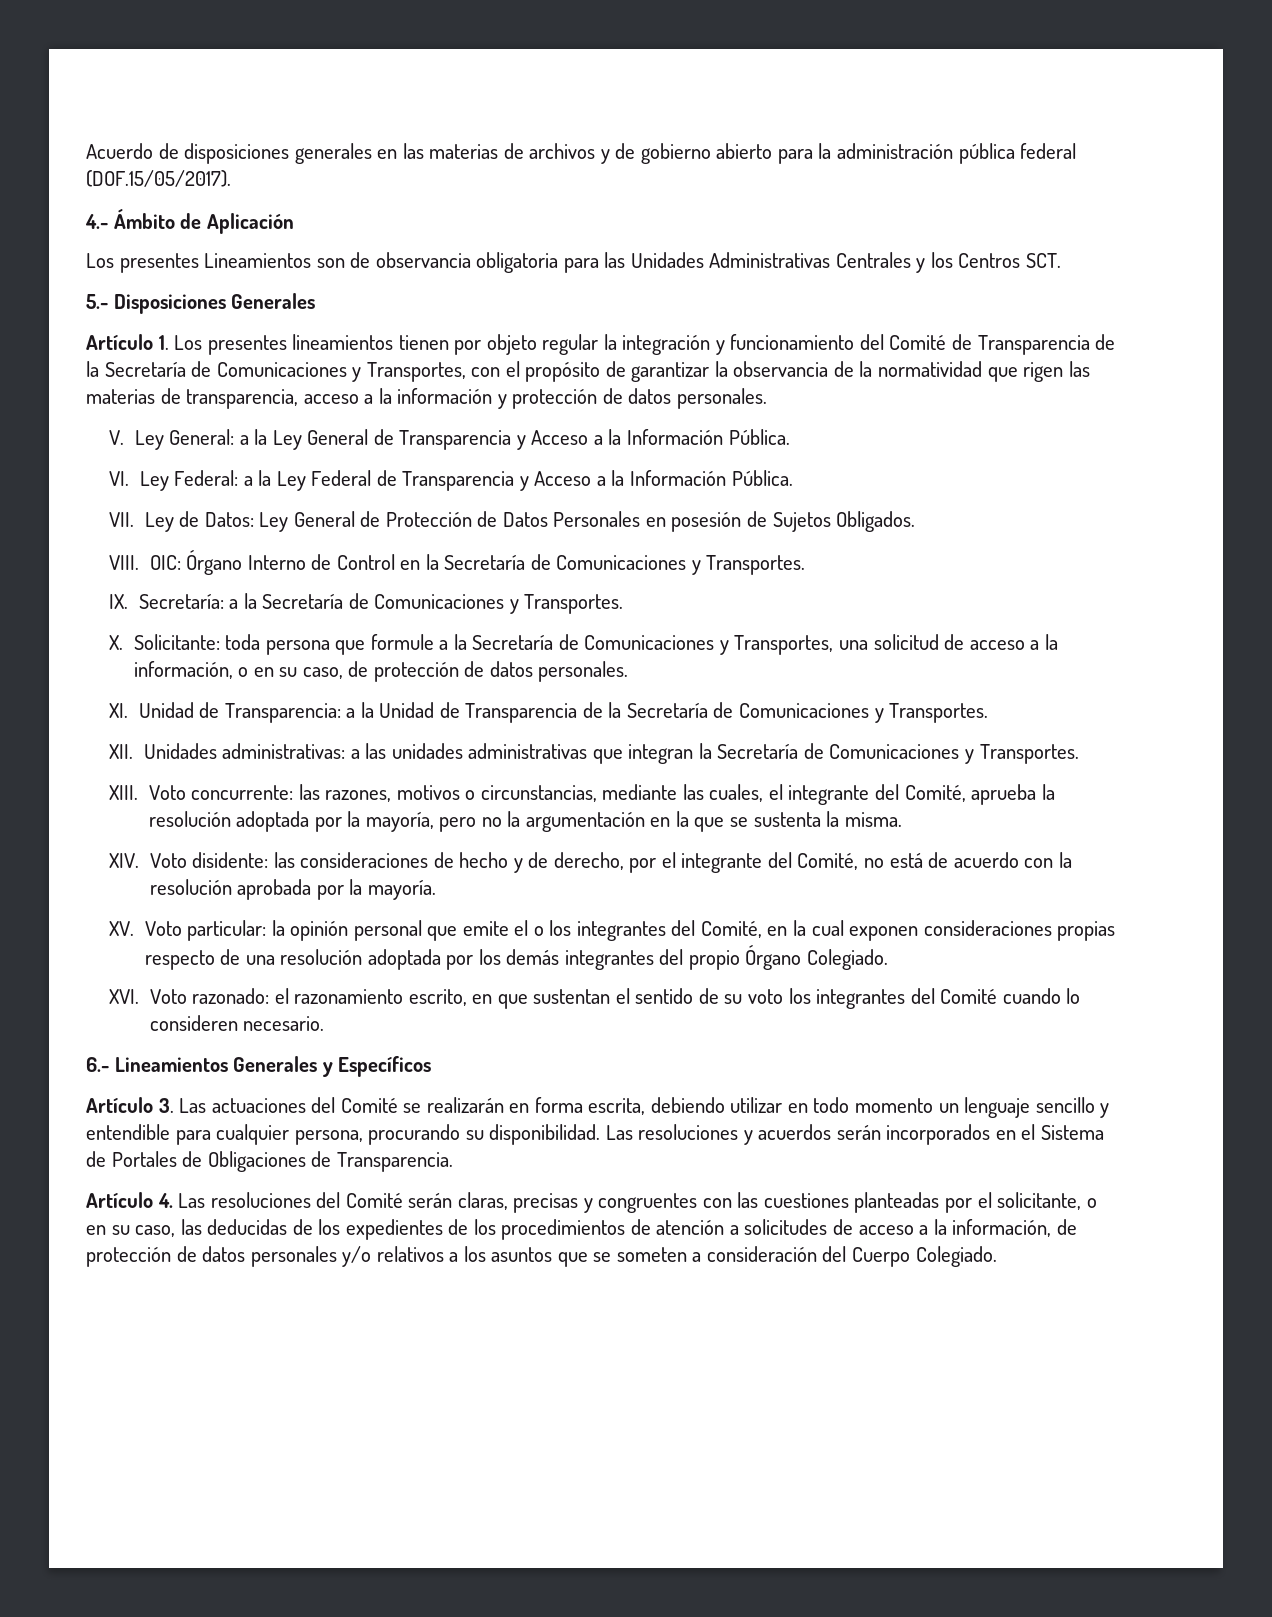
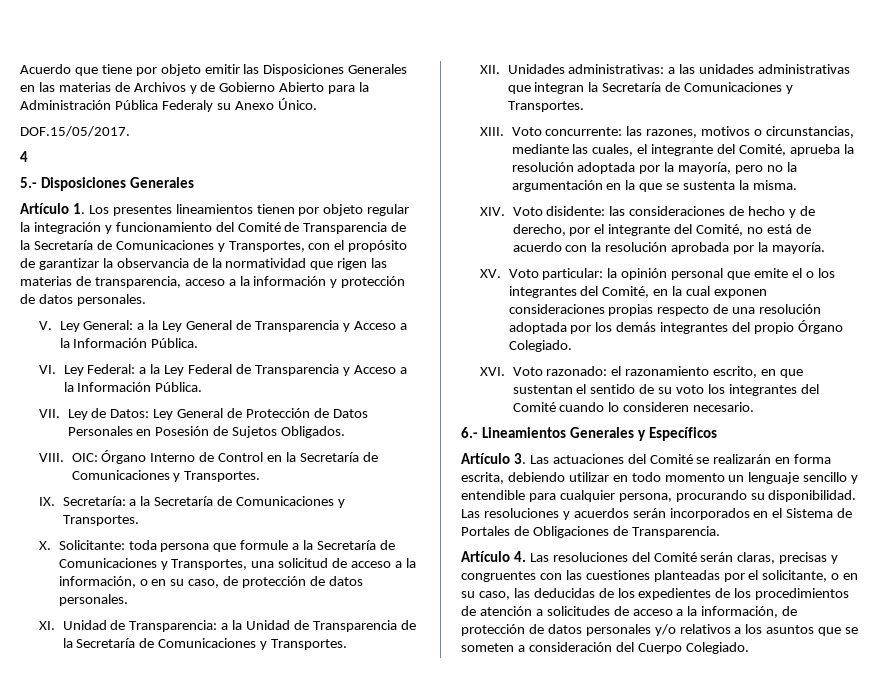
- Acuerdo de disposiciones generales en las materias de archivos y de gobierno abierto para la administración pública federal (DOF.15/05/2017).
- 4.- Ámbito de Aplicación
- Los presentes Lineamientos son de observancia obligatoria para las Unidades Administrativas Centrales y los Centros SCT.
+ Acuerdo que tiene por objeto emitir las Disposiciones Generales en las materias de Archivos y de Gobierno Abierto para la Administración Pública Federaly su Anexo Único.
+ DOF.15/05/2017.
+ 4
- VII. Ley de Datos: Ley General de Protección de Datos Personales en posesión de Sujetos Obligados.
+ VII. Ley de Datos: Ley General de Protección de Datos Personales en Posesión de Sujetos Obligados.

